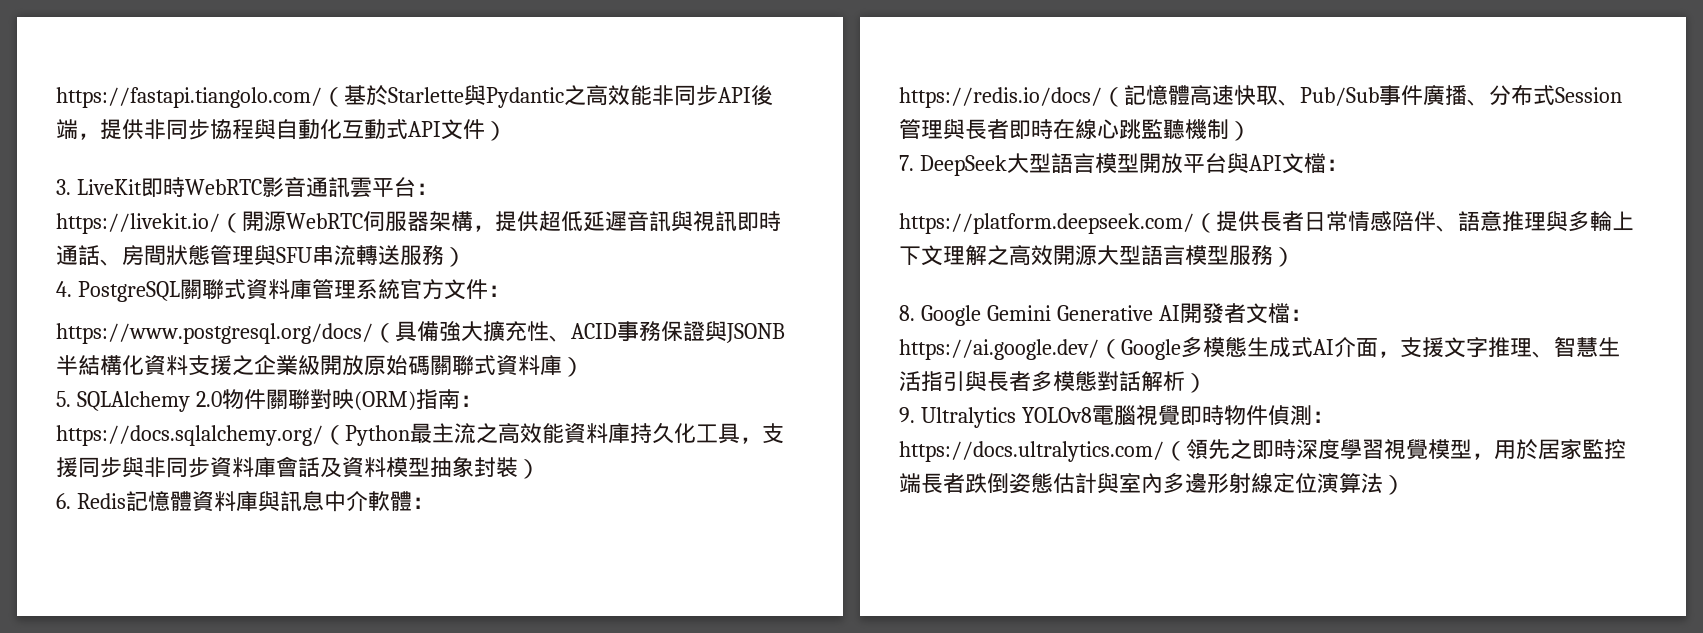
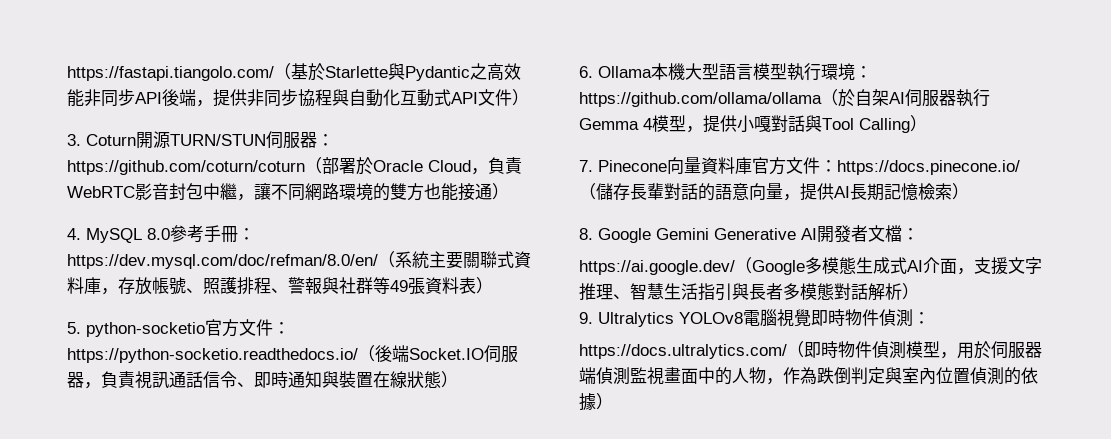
- 3. LiveKit即時WebRTC影音通訊雲平台：
- https://livekit.io/（開源WebRTC伺服器架構，提供超低延遲音訊與視訊即時通話、房間狀態管理與SFU串流轉送服務）
- 4. PostgreSQL關聯式資料庫管理系統官方文件：
- https://www.postgresql.org/docs/（具備強大擴充性、ACID事務保證與JSONB半結構化資料支援之企業級開放原始碼關聯式資料庫）
- 5. SQLAlchemy 2.0物件關聯對映(ORM)指南：
- https://docs.sqlalchemy.org/（Python最主流之高效能資料庫持久化工具，支援同步與非同步資料庫會話及資料模型抽象封裝）
- 6. Redis記憶體資料庫與訊息中介軟體：
- https://redis.io/docs/（記憶體高速快取、Pub/Sub事件廣播、分布式Session管理與長者即時在線心跳監聽機制）
- 7. DeepSeek大型語言模型開放平台與API文檔：
- https://platform.deepseek.com/（提供長者日常情感陪伴、語意推理與多輪上下文理解之高效開源大型語言模型服務）
+ 3. Coturn開源TURN/STUN伺服器：https://github.com/coturn/coturn（部署於Oracle Cloud，負責WebRTC影音封包中繼，讓不同網路環境的雙方也能接通）
+ 4. MySQL 8.0參考手冊：https://dev.mysql.com/doc/refman/8.0/en/（系統主要關聯式資料庫，存放帳號、照護排程、警報與社群等49張資料表）
+ 5. python-socketio官方文件：https://python-socketio.readthedocs.io/（後端Socket.IO伺服器，負責視訊通話信令、即時通知與裝置在線狀態）
+ 6. Ollama本機大型語言模型執行環境：https://github.com/ollama/ollama（於自架AI伺服器執行Gemma 4模型，提供小嘎對話與Tool Calling）
+ 7. Pinecone向量資料庫官方文件：https://docs.pinecone.io/（儲存長輩對話的語意向量，提供AI長期記憶檢索）
- https://docs.ultralytics.com/（領先之即時深度學習視覺模型，用於居家監控端長者跌倒姿態估計與室內多邊形射線定位演算法）
+ https://docs.ultralytics.com/（即時物件偵測模型，用於伺服器端偵測監視畫面中的人物，作為跌倒判定與室內位置偵測的依據）

